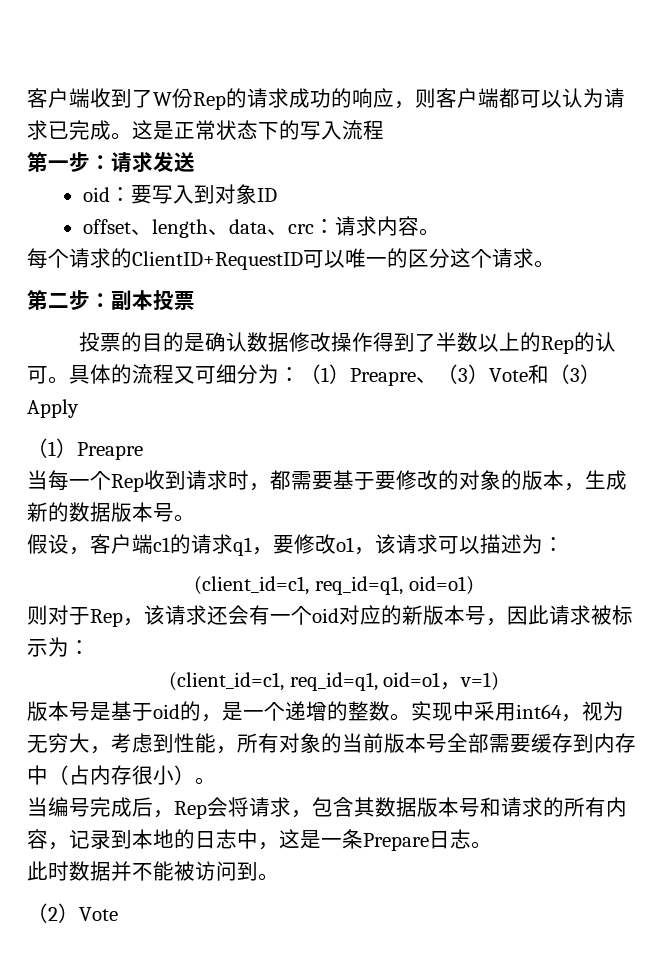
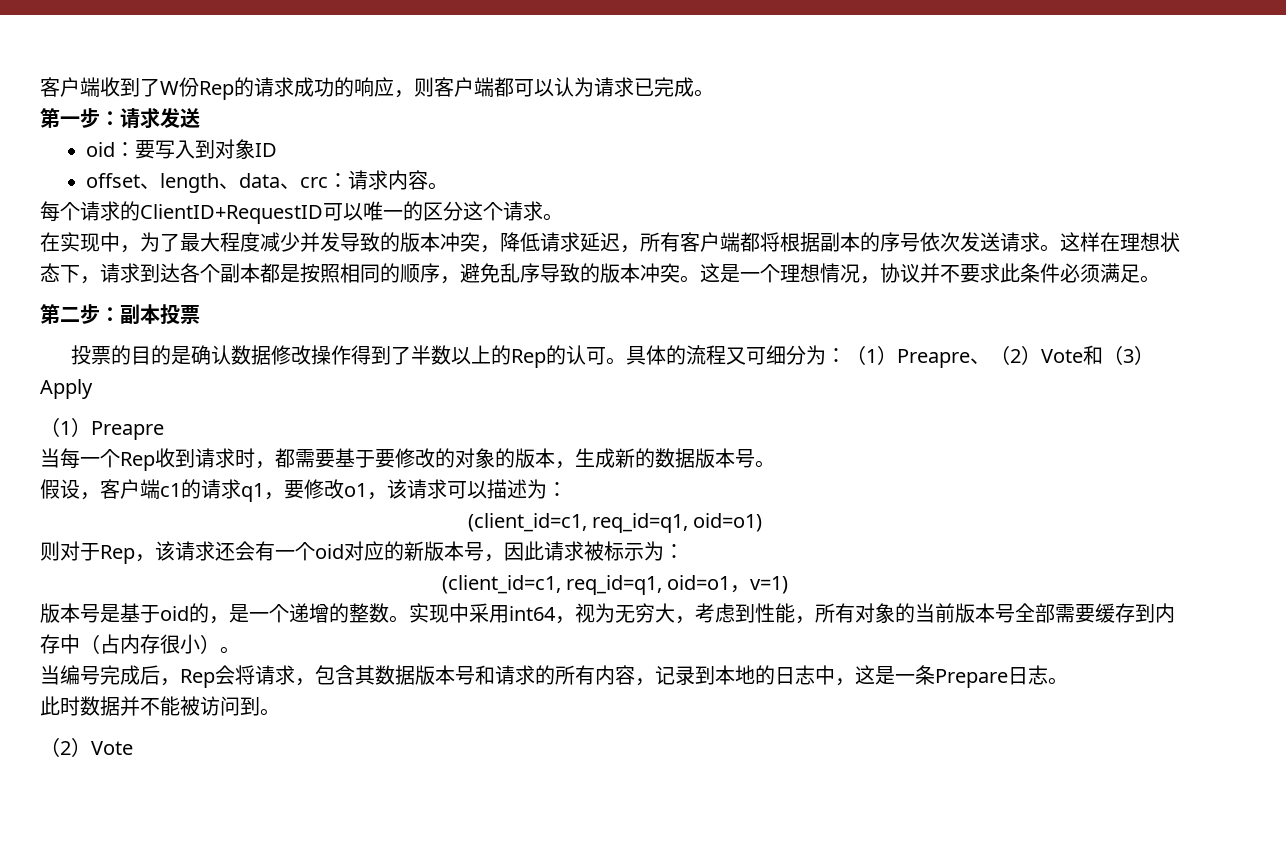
- 这是正常状态下的写入流程
+ 在实现中，为了最大程度减少并发导致的版本冲突，降低请求延迟，所有客户端都将根据副本的序号依次发送请求。这样在理想状态下，请求到达各个副本都是按照相同的顺序，避免乱序导致的版本冲突。这是一个理想情况，协议并不要求此条件必须满足。
- 具体的流程又可细分为：（1）Preapre、（3）Vote和（3）Apply
+ 具体的流程又可细分为：（1）Preapre、（2）Vote和（3）Apply

